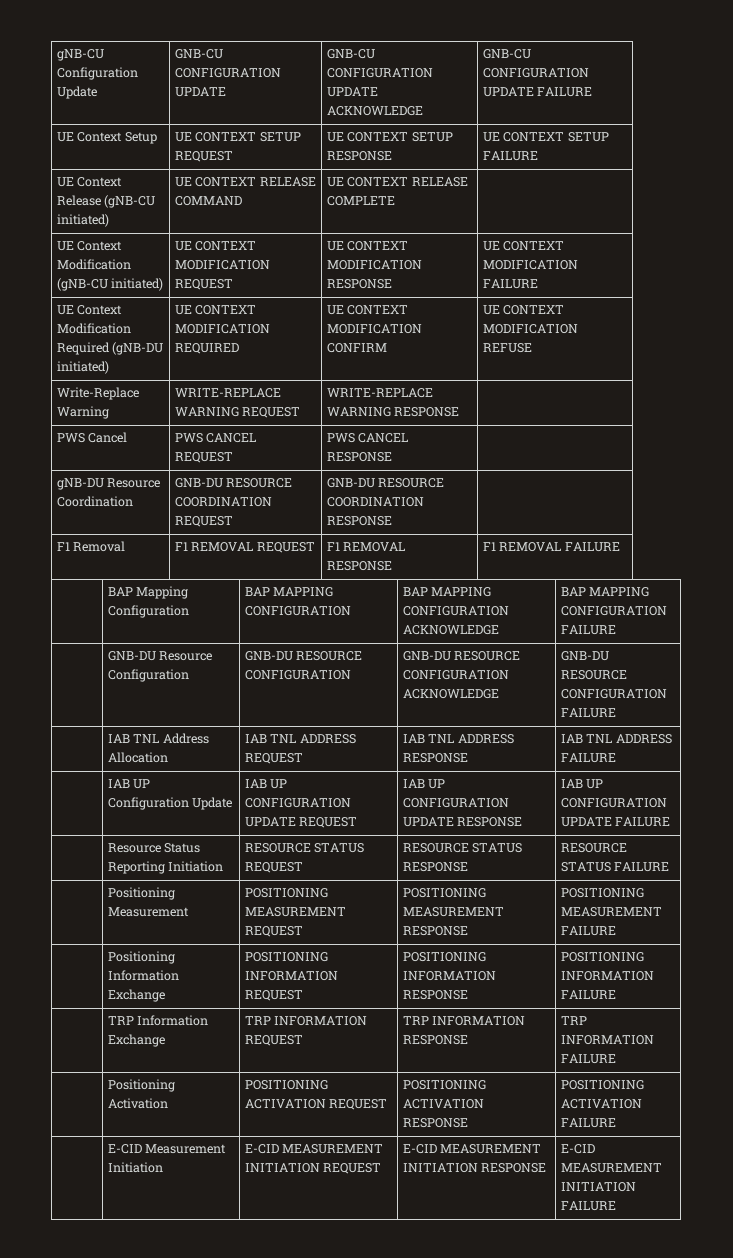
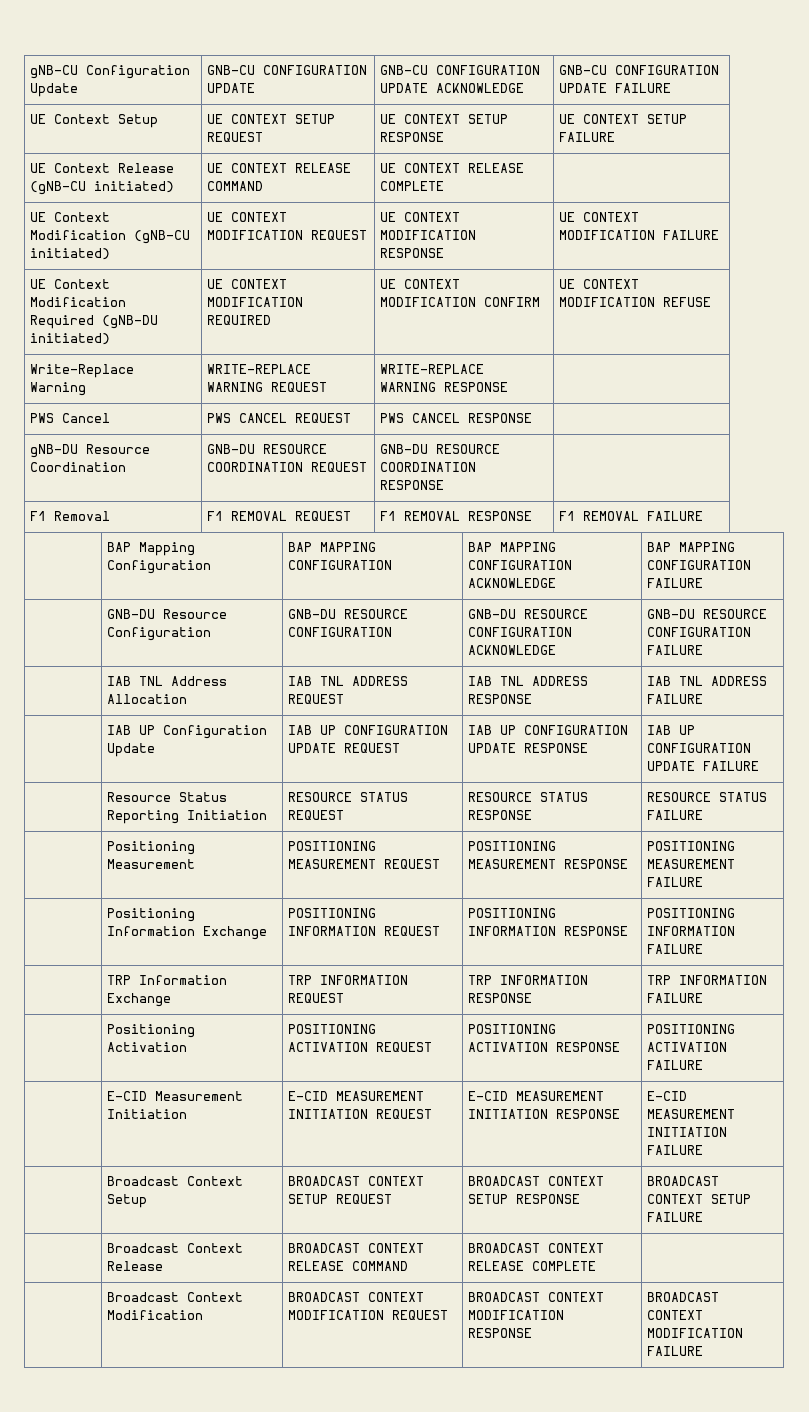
+ | Broadcast Context Setup | BROADCAST CONTEXT SETUP REQUEST | BROADCAST CONTEXT SETUP RESPONSE | BROADCAST CONTEXT SETUP FAILURE
+ | Broadcast Context Release | BROADCAST CONTEXT RELEASE COMMAND | BROADCAST CONTEXT RELEASE COMPLETE |
+ | Broadcast Context Modification | BROADCAST CONTEXT MODIFICATION REQUEST | BROADCAST CONTEXT MODIFICATION RESPONSE | BROADCAST CONTEXT MODIFICATION FAILURE

